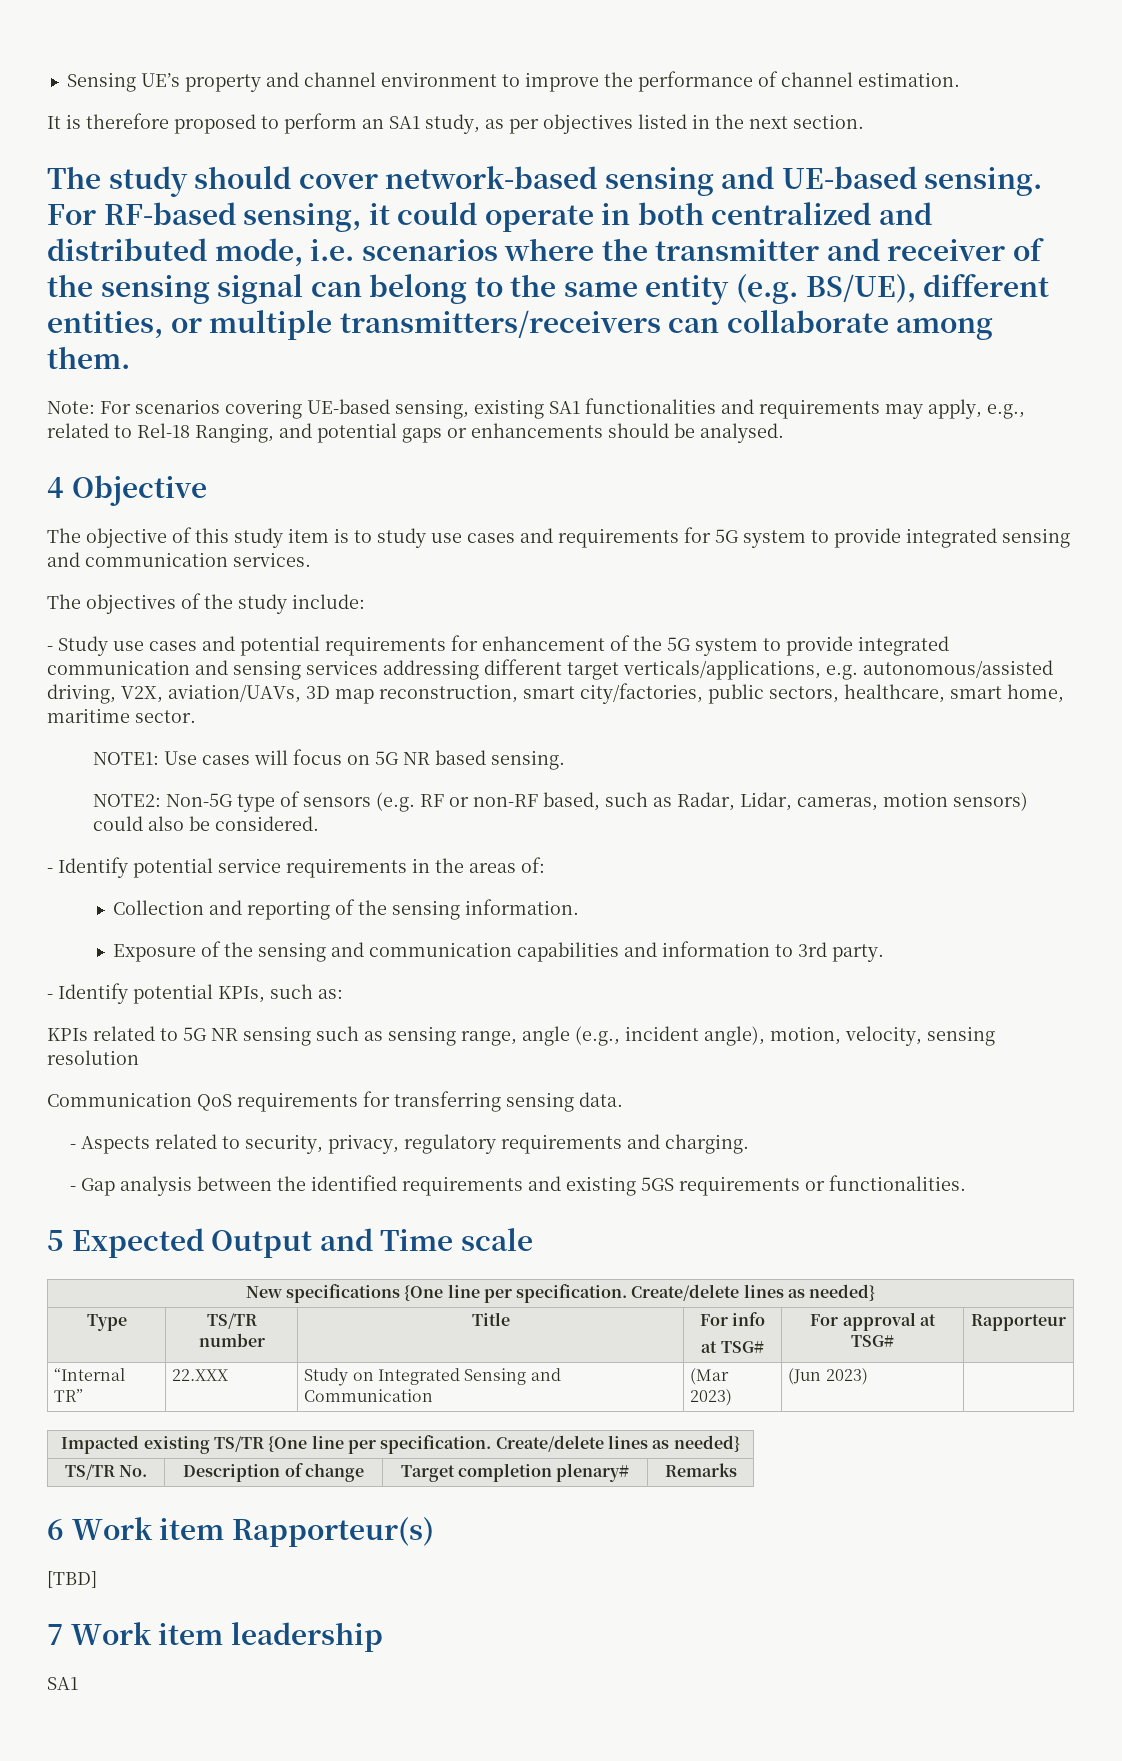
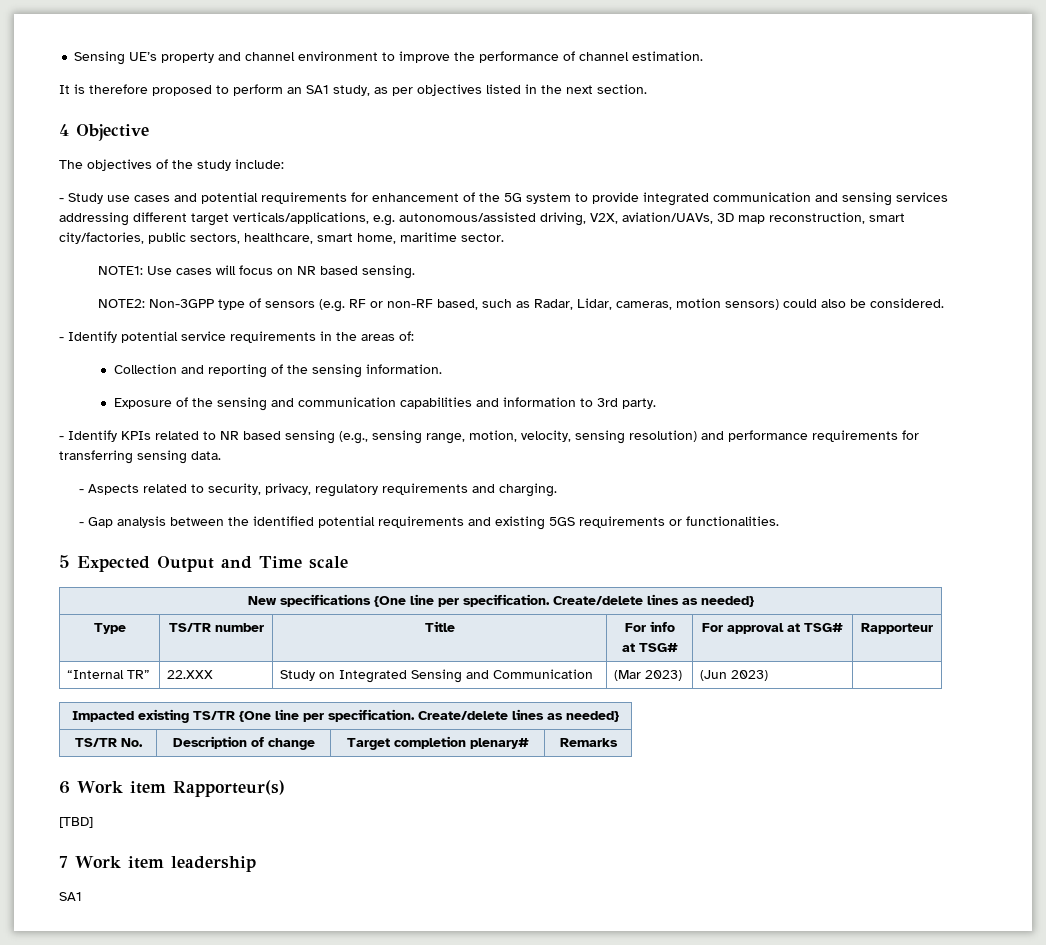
- The study should cover network-based sensing and UE-based sensing. For RF-based sensing, it could operate in both centralized and distributed mode, i.e. scenarios where the transmitter and receiver of the sensing signal can belong to the same entity (e.g. BS/UE), different entities, or multiple transmitters/receivers can collaborate among them.
- Note: For scenarios covering UE-based sensing, existing SA1 functionalities and requirements may apply, e.g., related to Rel-18 Ranging, and potential gaps or enhancements should be analysed.
  4 Objective
- The objective of this study item is to study use cases and requirements for 5G system to provide integrated sensing and communication services.
- NOTE1: Use cases will focus on 5G NR based sensing.
+ NOTE1: Use cases will focus on NR based sensing.
- NOTE2: Non-5G type of sensors (e.g. RF or non-RF based, such as Radar, Lidar, cameras, motion sensors) could also be considered.
+ NOTE2: Non-3GPP type of sensors (e.g. RF or non-RF based, such as Radar, Lidar, cameras, motion sensors) could also be considered.
- - Identify potential KPIs, such as:
- KPIs related to 5G NR sensing such as sensing range, angle (e.g., incident angle), motion, velocity, sensing resolution
- Communication QoS requirements for transferring sensing data.
+ - Identify KPIs related to NR based sensing (e.g., sensing range, motion, velocity, sensing resolution) and performance requirements for transferring sensing data.
- - Gap analysis between the identified requirements and existing 5GS requirements or functionalities.
+ - Gap analysis between the identified potential requirements and existing 5GS requirements or functionalities.

